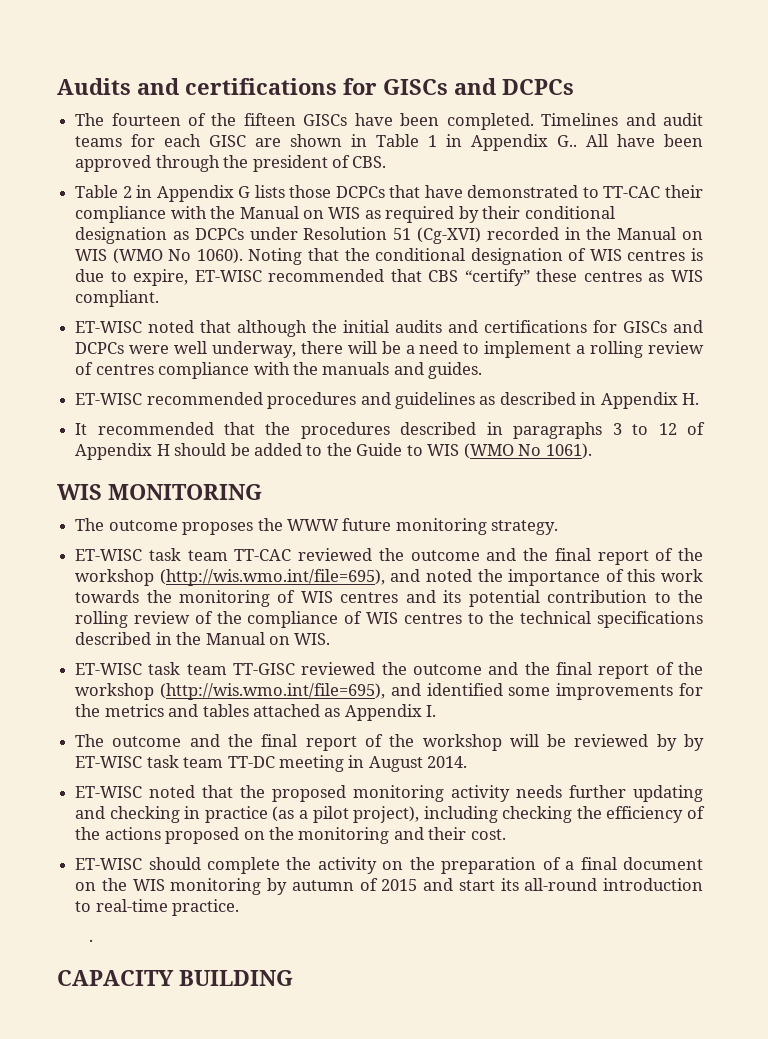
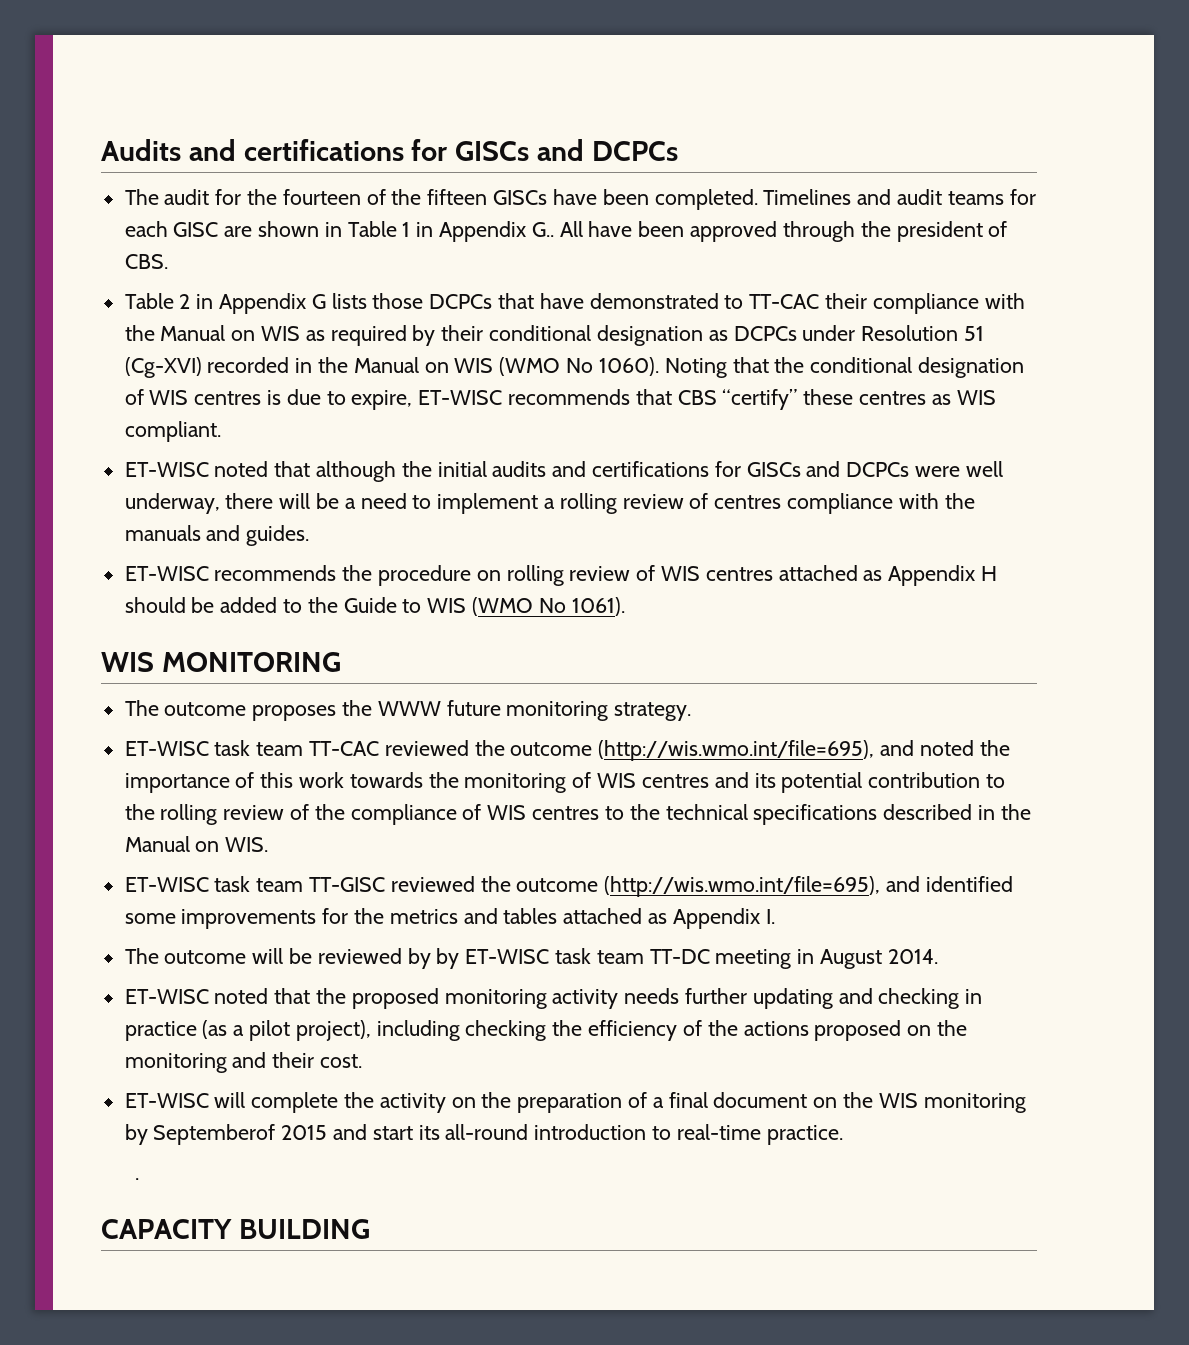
- The fourteen of the fifteen GISCs have been completed.
+ The audit for the fourteen of the fifteen GISCs have been completed.
- Noting that the conditional designation of WIS centres is due to expire, ET-WISC recommended that CBS “certify” these centres as WIS compliant.
+ Noting that the conditional designation of WIS centres is due to expire, ET-WISC recommends that CBS “certify” these centres as WIS compliant.
- ET-WISC recommended procedures and guidelines as described in Appendix H.
- It recommended that the procedures described in paragraphs 3 to 12 of Appendix H should be added to the Guide to WIS (WMO No 1061).
+ ET-WISC recommends the procedure on rolling review of WIS centres attached as Appendix H should be added to the Guide to WIS (WMO No 1061).
- ET-WISC task team TT-CAC reviewed the outcome and the final report of the workshop (http://wis.wmo.int/file=695), and noted the importance of this work towards the monitoring of WIS centres and its potential contribution to the rolling review of the compliance of WIS centres to the technical specifications described in the Manual on WIS.
+ ET-WISC task team TT-CAC reviewed the outcome (http://wis.wmo.int/file=695), and noted the importance of this work towards the monitoring of WIS centres and its potential contribution to the rolling review of the compliance of WIS centres to the technical specifications described in the Manual on WIS.
- ET-WISC task team TT-GISC reviewed the outcome and the final report of the workshop (http://wis.wmo.int/file=695), and identified some improvements for the metrics and tables attached as Appendix I.
+ ET-WISC task team TT-GISC reviewed the outcome (http://wis.wmo.int/file=695), and identified some improvements for the metrics and tables attached as Appendix I.
- The outcome and the final report of the workshop will be reviewed by by ET-WISC task team TT-DC meeting in August 2014.
+ The outcome will be reviewed by by ET-WISC task team TT-DC meeting in August 2014.
- ET-WISC should complete the activity on the preparation of a final document on the WIS monitoring by autumn of 2015 and start its all-round introduction to real-time practice.
+ ET-WISC will complete the activity on the preparation of a final document on the WIS monitoring by Septemberof 2015 and start its all-round introduction to real-time practice.

